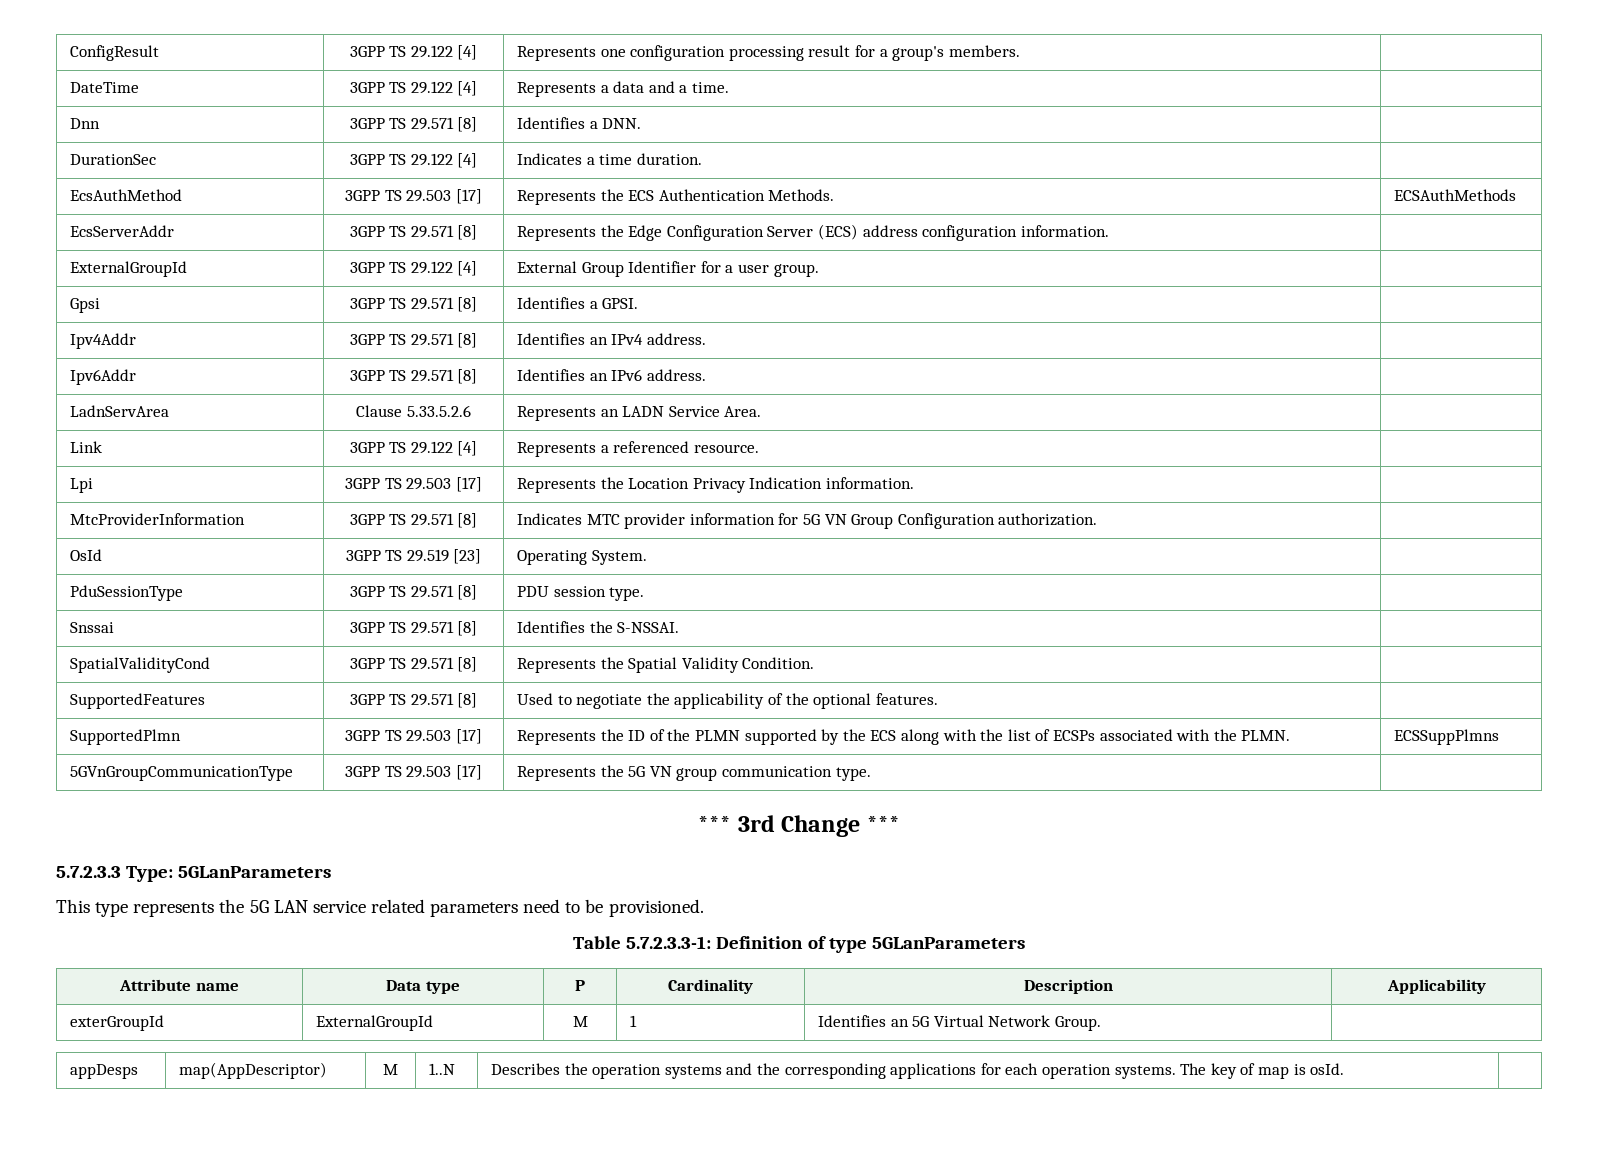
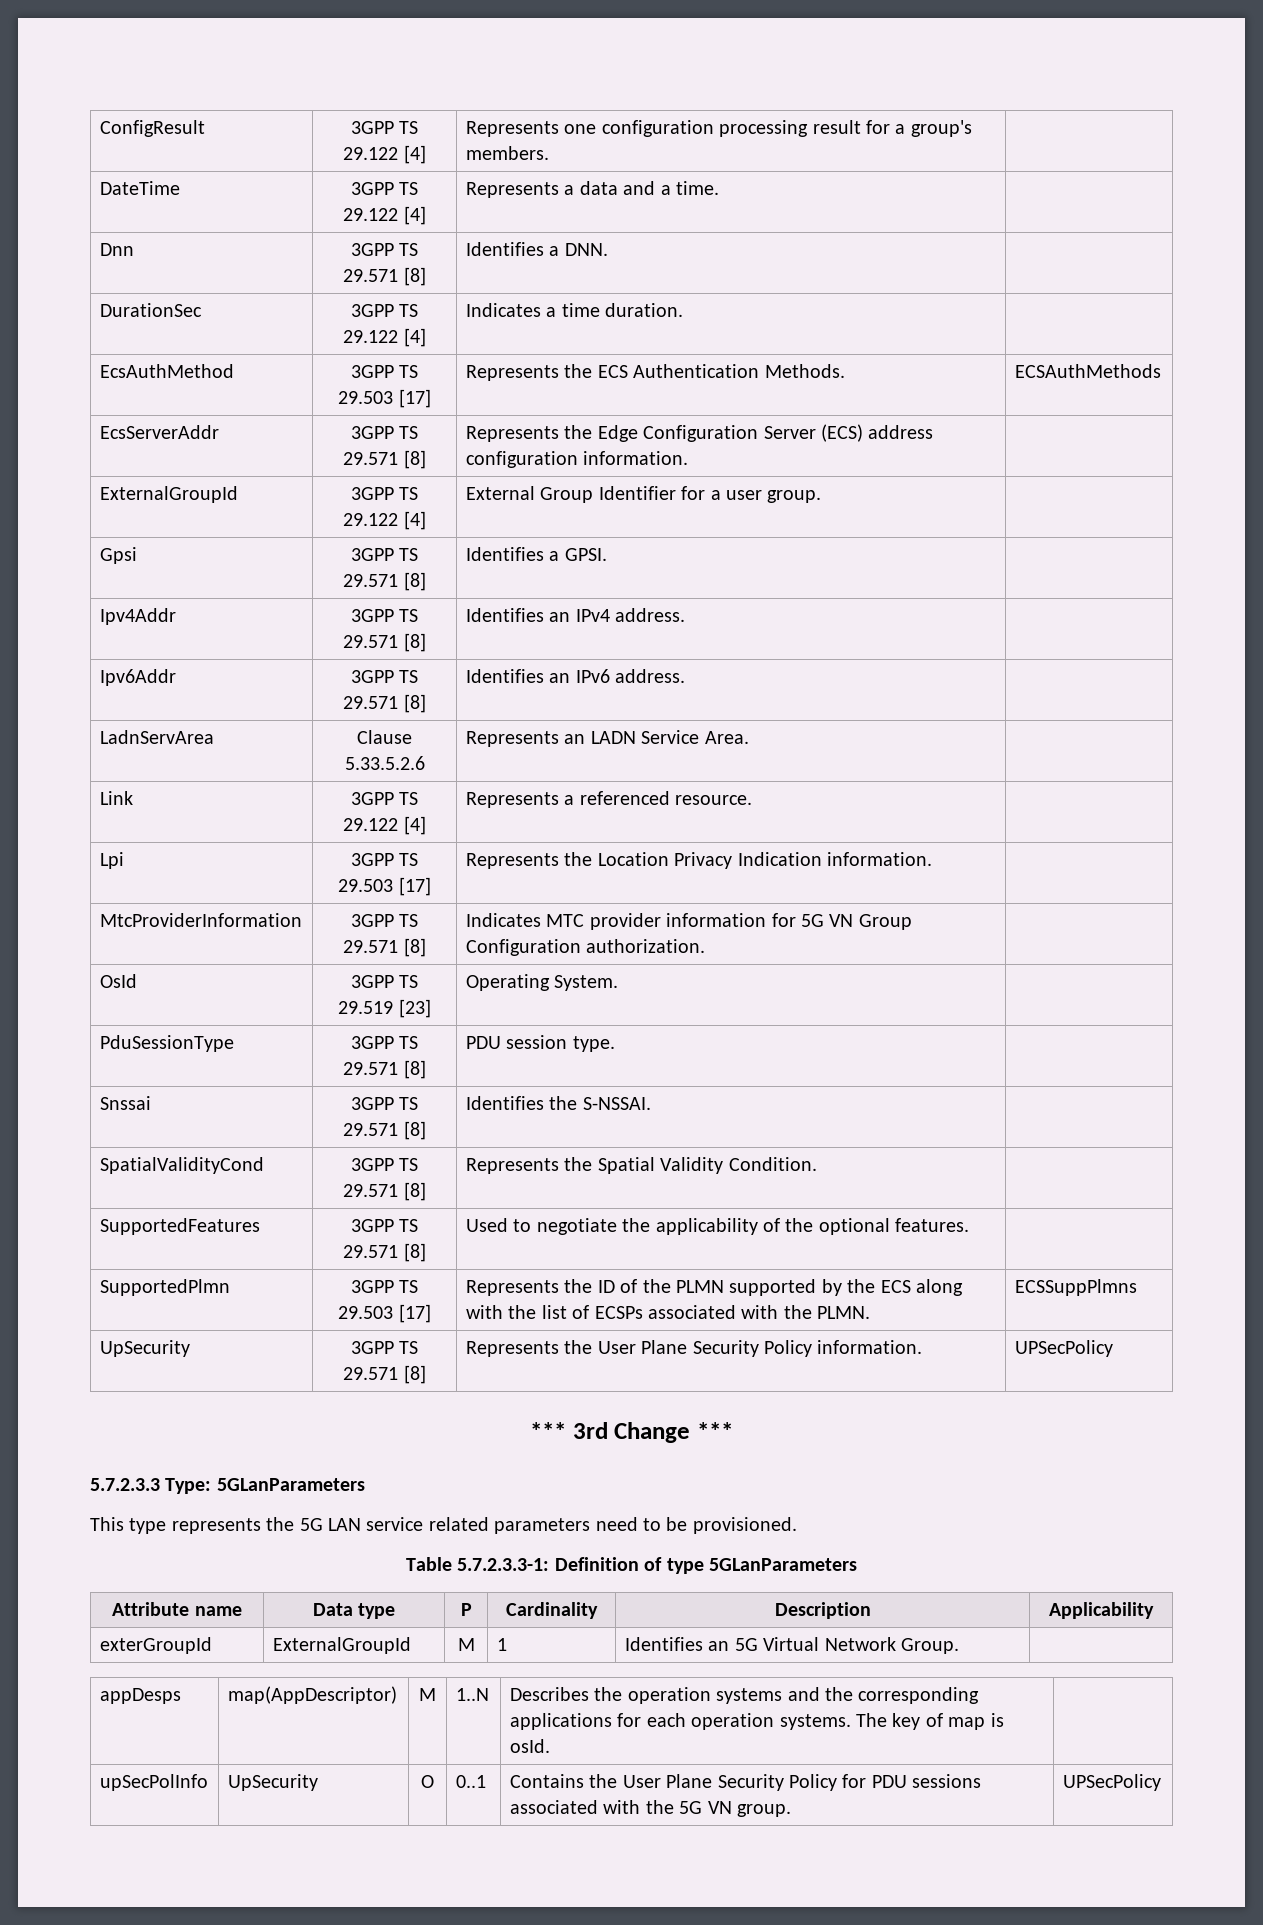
- 5GVnGroupCommunicationType | 3GPP TS 29.503 [17] | Represents the 5G VN group communication type. |
+ UpSecurity | 3GPP TS 29.571 [8] | Represents the User Plane Security Policy information. | UPSecPolicy
+ upSecPolInfo | UpSecurity | O | 0..1 | Contains the User Plane Security Policy for PDU sessions associated with the 5G VN group. | UPSecPolicy

